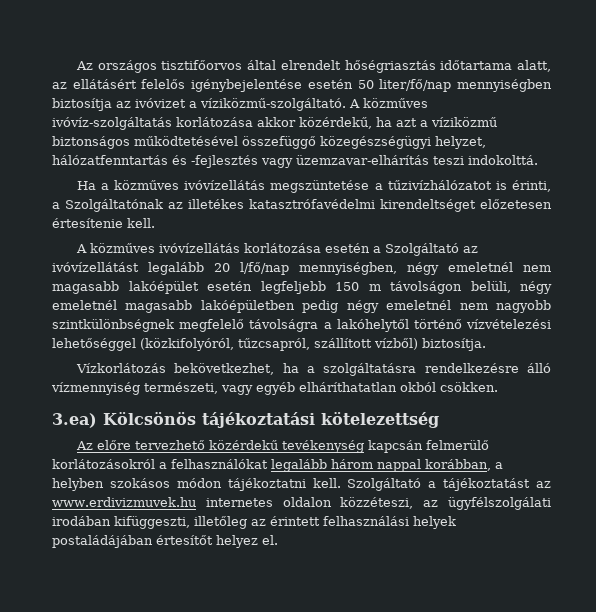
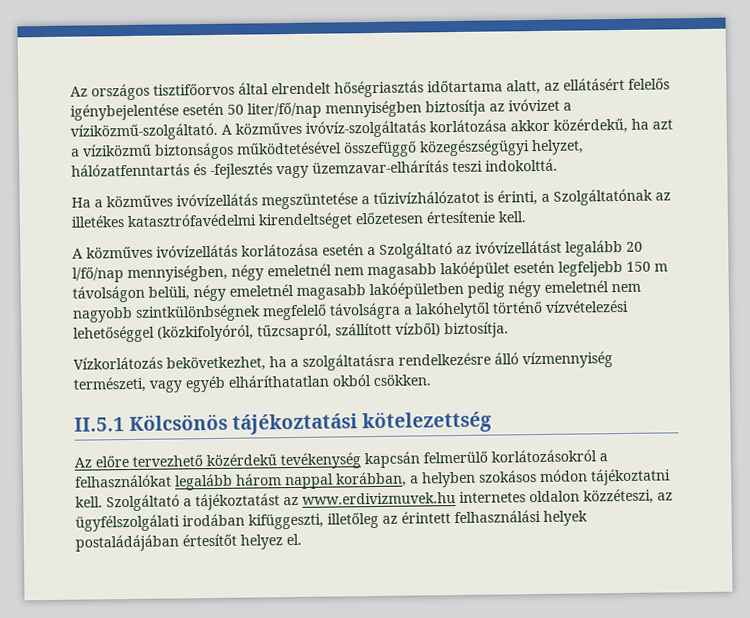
- 3.ea) Kölcsönös tájékoztatási kötelezettség
+ II.5.1 Kölcsönös tájékoztatási kötelezettség

